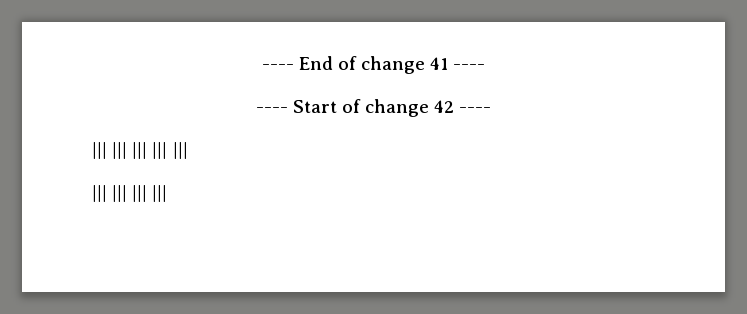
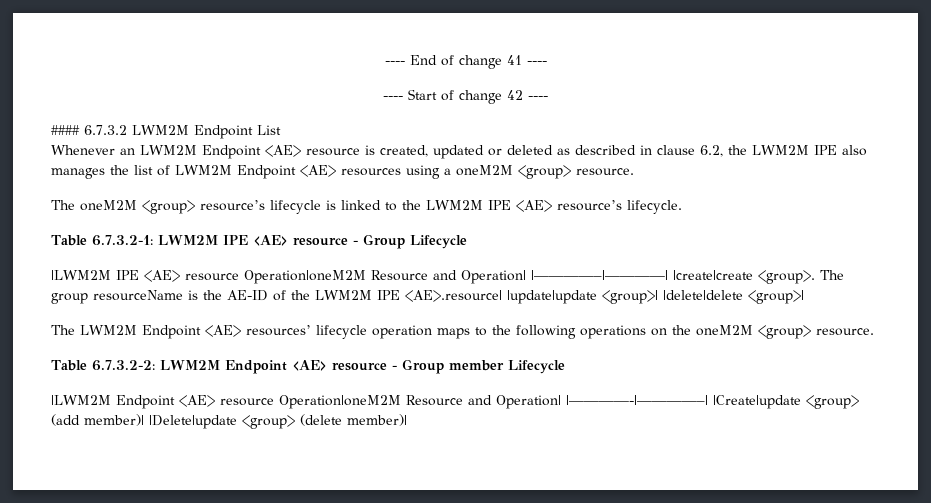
- ||| ||| ||| ||| |||
- ||| ||| ||| |||
+ #### 6.7.3.2 LWM2M Endpoint List
+ Whenever an LWM2M Endpoint <AE> resource is created, updated or deleted as described in clause 6.2, the LWM2M IPE also manages the list of LWM2M Endpoint <AE> resources using a oneM2M <group> resource.
+ The oneM2M <group> resource’s lifecycle is linked to the LWM2M IPE <AE> resource’s lifecycle.
+ Table 6.7.3.2-1: LWM2M IPE <AE> resource - Group Lifecycle
+ |LWM2M IPE <AE> resource Operation|oneM2M Resource and Operation| |————–|————| |create|create <group>. The group resourceName is the AE-ID of the LWM2M IPE <AE>.resource| |update|update <group>| |delete|delete <group>|
+ The LWM2M Endpoint <AE> resources’ lifecycle operation maps to the following operations on the oneM2M <group> resource.
+ Table 6.7.3.2-2: LWM2M Endpoint <AE> resource - Group member Lifecycle
+ |LWM2M Endpoint <AE> resource Operation|oneM2M Resource and Operation| |————-|————–| |Create|update <group> (add member)| |Delete|update <group> (delete member)|

